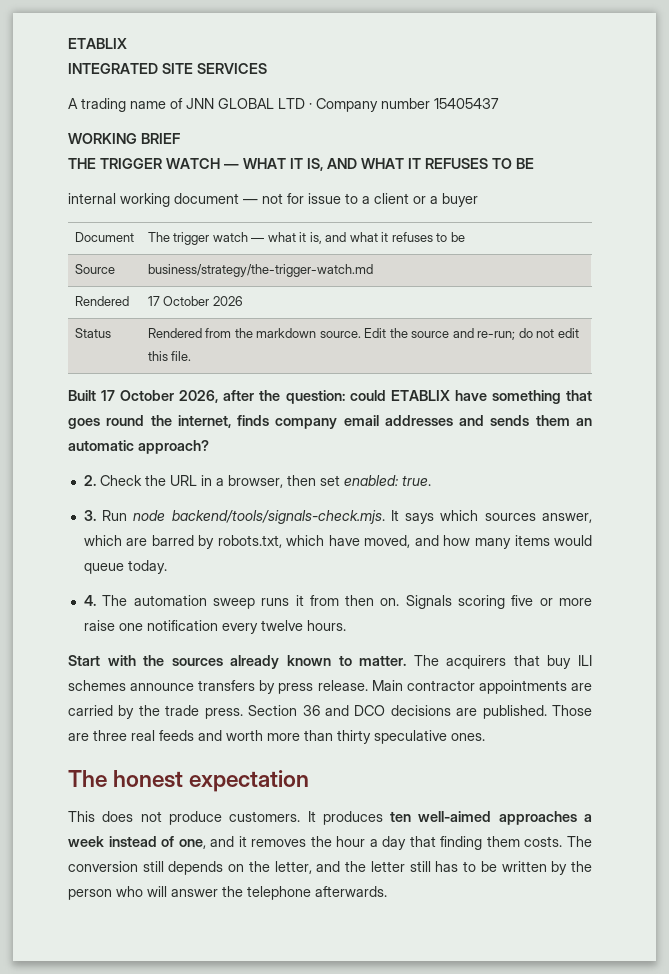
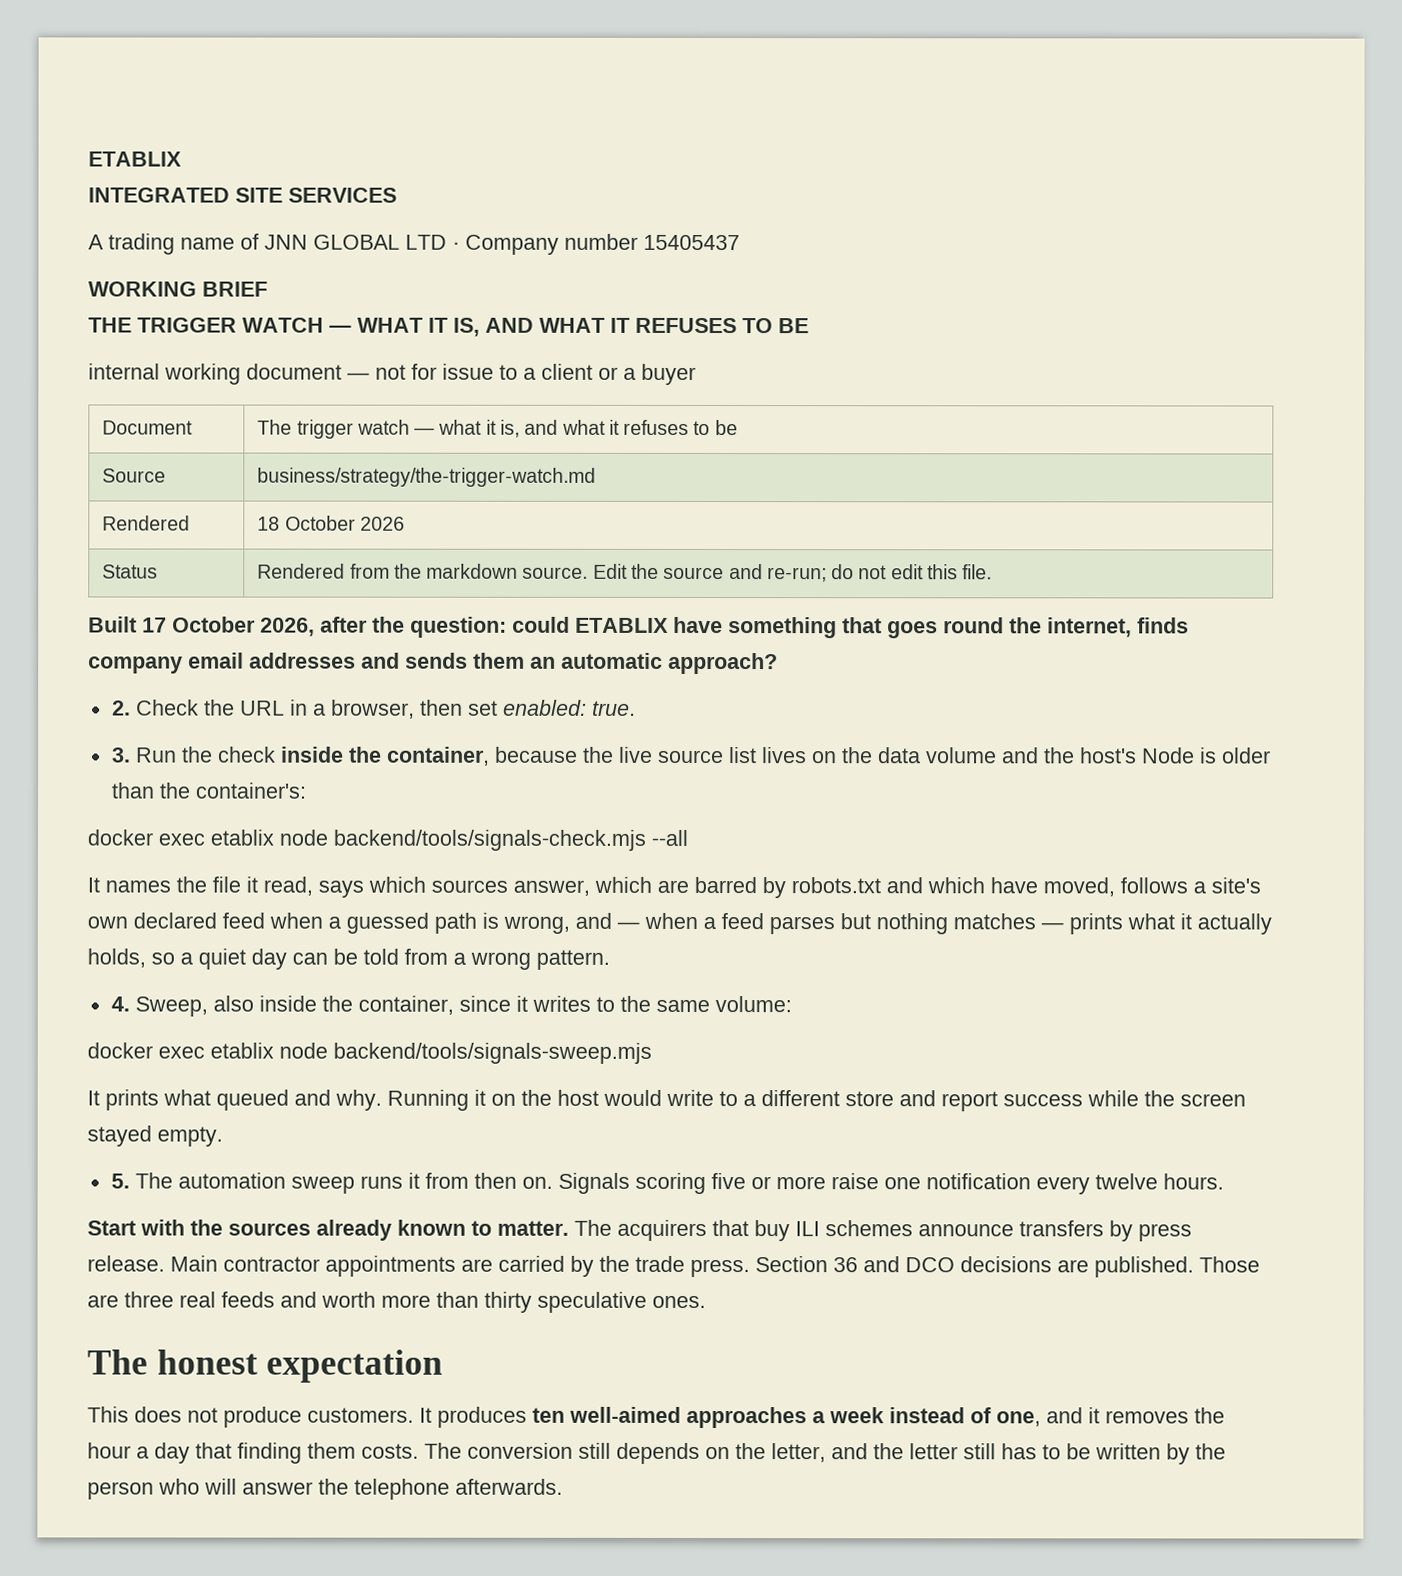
- Rendered | 17 October 2026
+ Rendered | 18 October 2026
- 3. Run node backend/tools/signals-check.mjs. It says which sources answer, which are barred by robots.txt, which have moved, and how many items would queue today.
- 4. The automation sweep runs it from then on.
+ 3. Run the check inside the container, because the live source list lives on the data volume and the host's Node is older than the container's:
+ docker exec etablix node backend/tools/signals-check.mjs --all
+ It names the file it read, says which sources answer, which are barred by robots.txt and which have moved, follows a site's own declared feed when a guessed path is wrong, and — when a feed parses but nothing matches — prints what it actually holds, so a quiet day can be told from a wrong pattern.
+ 4. Sweep, also inside the container, since it writes to the same volume:
+ docker exec etablix node backend/tools/signals-sweep.mjs
+ It prints what queued and why. Running it on the host would write to a different store and report success while the screen stayed empty.
+ 5. The automation sweep runs it from then on.

